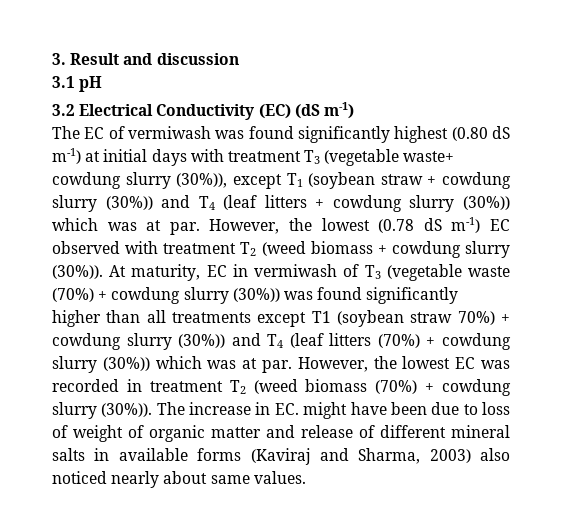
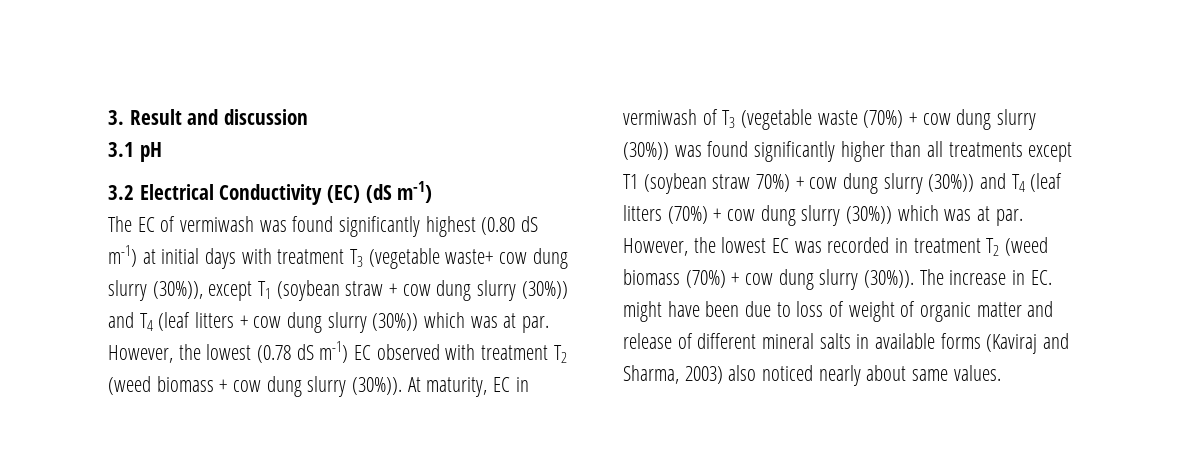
- The EC of vermiwash was found significantly highest (0.80 dS m-1) at initial days with treatment T3 (vegetable waste+ cowdung slurry (30%)), except T1 (soybean straw + cowdung slurry (30%)) and T4 (leaf litters + cowdung slurry (30%)) which was at par.
+ The EC of vermiwash was found significantly highest (0.80 dS m-1) at initial days with treatment T3 (vegetable waste+ cow dung slurry (30%)), except T1 (soybean straw + cow dung slurry (30%)) and T4 (leaf litters + cow dung slurry (30%)) which was at par.
- However, the lowest (0.78 dS m-1) EC observed with treatment T2 (weed biomass + cowdung slurry (30%)).
+ However, the lowest (0.78 dS m-1) EC observed with treatment T2 (weed biomass + cow dung slurry (30%)).
- At maturity, EC in vermiwash of T3 (vegetable waste (70%) + cowdung slurry (30%)) was found significantly higher than all treatments except T1 (soybean straw 70%) + cowdung slurry (30%)) and T4 (leaf litters (70%) + cowdung slurry (30%)) which was at par.
+ At maturity, EC in vermiwash of T3 (vegetable waste (70%) + cow dung slurry (30%)) was found significantly higher than all treatments except T1 (soybean straw 70%) + cow dung slurry (30%)) and T4 (leaf litters (70%) + cow dung slurry (30%)) which was at par.
- However, the lowest EC was recorded in treatment T2 (weed biomass (70%) + cowdung slurry (30%)).
+ However, the lowest EC was recorded in treatment T2 (weed biomass (70%) + cow dung slurry (30%)).

